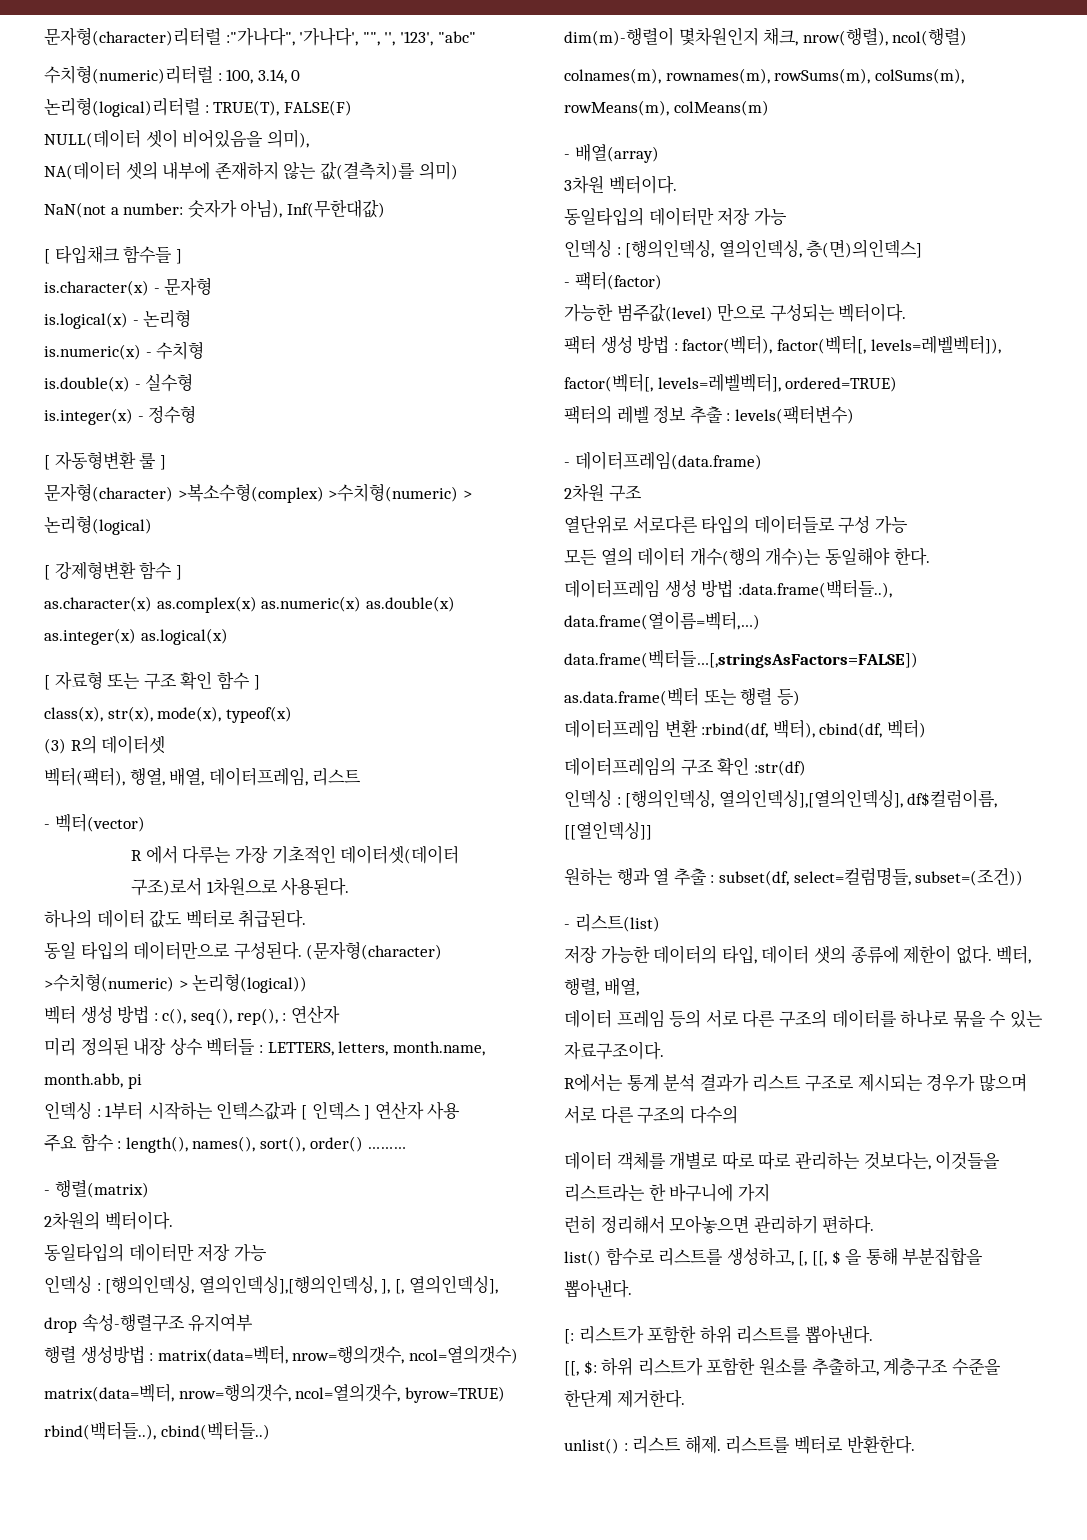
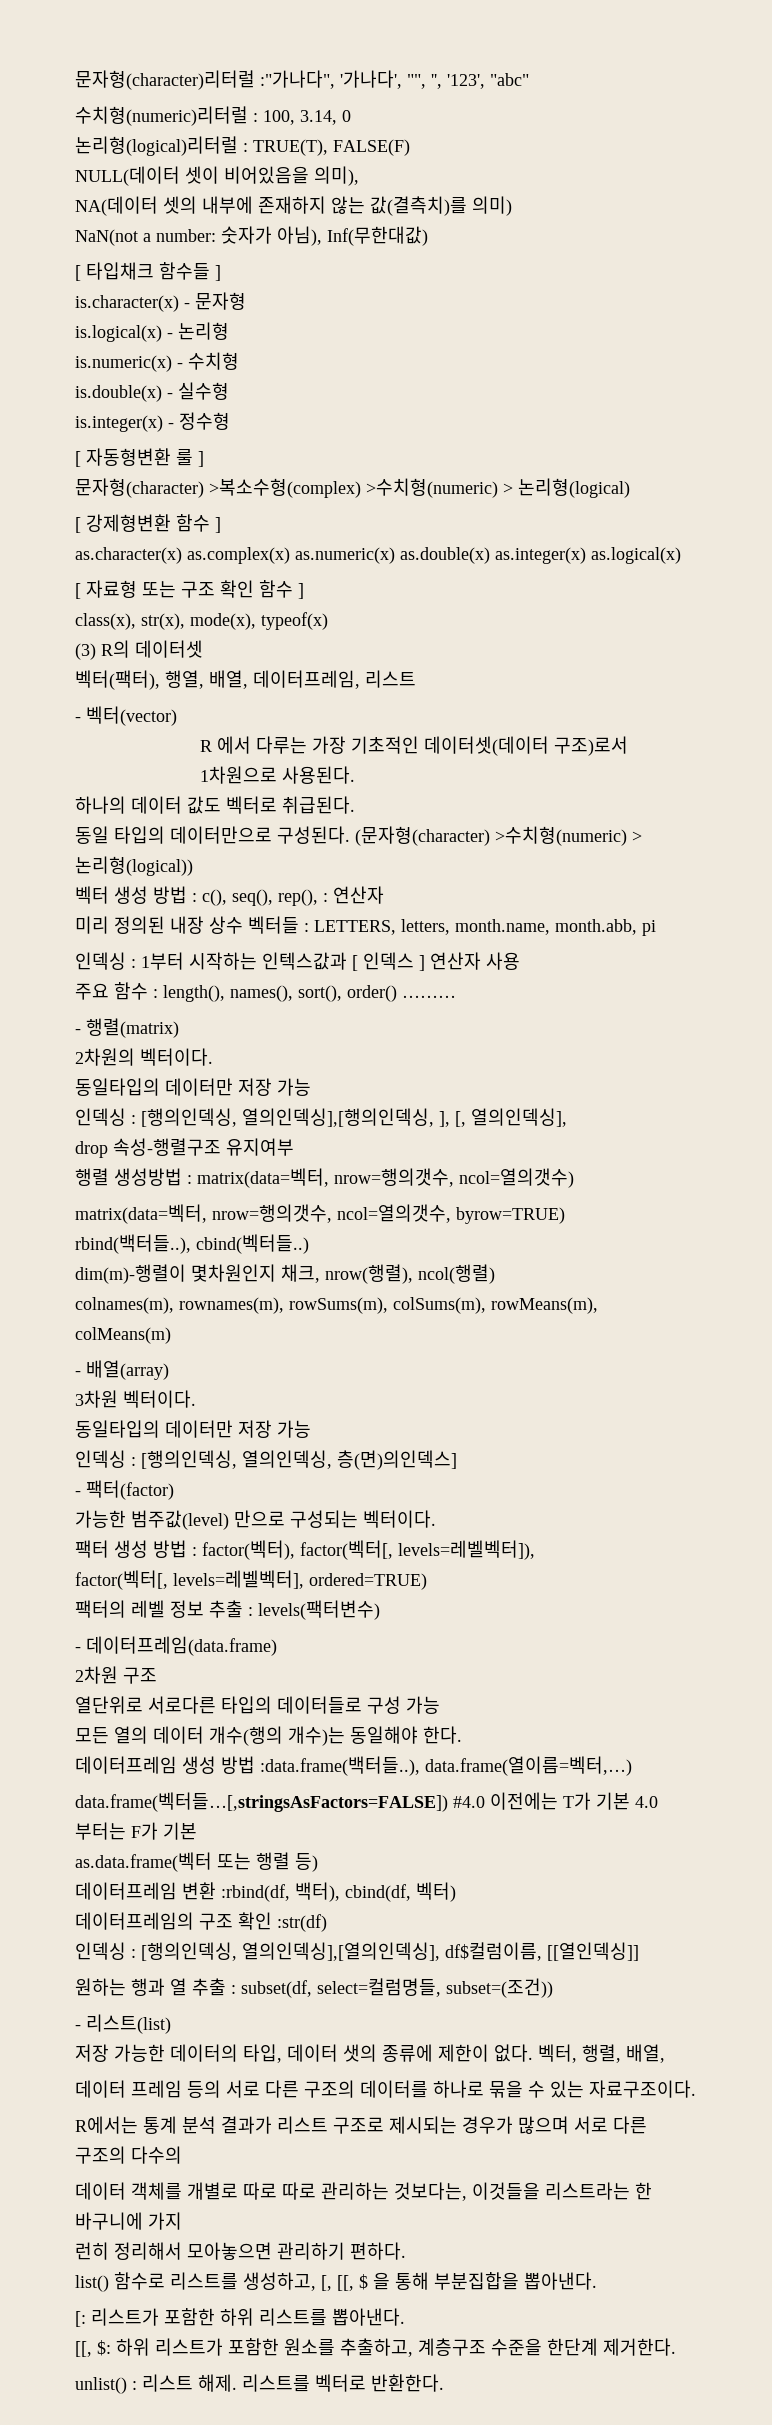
- data.frame(벡터들…[,stringsAsFactors=FALSE])
+ data.frame(벡터들…[,stringsAsFactors=FALSE]) #4.0 이전에는 T가 기본 4.0 부터는 F가 기본

